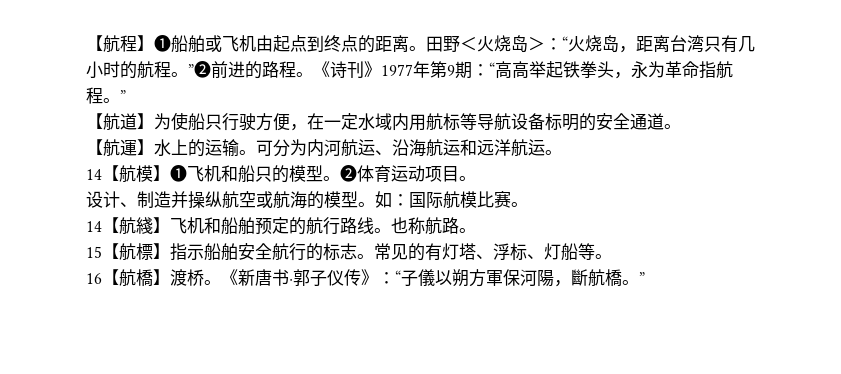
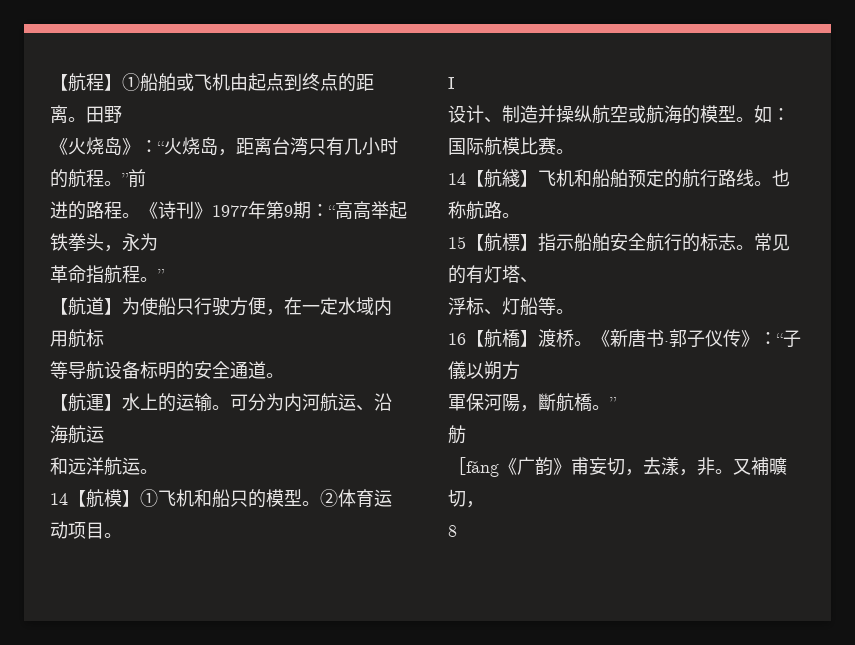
- 【航程】❶船舶或飞机由起点到终点的距离。
+ 【航程】①船舶或飞机由起点到终点的距离。
- 田野＜火烧岛＞：“火烧岛，距离台湾只有几小时的航程。”❷前进的路程。
+ 田野
+ 《火烧岛》：“火烧岛，距离台湾只有几小时的航程。”前
+ 进的路程。
- 《诗刊》1977年第9期：“高高举起铁拳头，永为革命指航程。”
+ 《诗刊》1977年第9期：“高高举起铁拳头，永为
+ 革命指航程。”
- 【航道】为使船只行驶方便，在一定水域内用航标等导航设备标明的安全通道。
+ 【航道】为使船只行驶方便，在一定水域内用航标
+ 等导航设备标明的安全通道。
- 可分为内河航运、沿海航运和远洋航运。
+ 可分为内河航运、沿海航运
+ 和远洋航运。
- 14【航模】❶飞机和船只的模型。
+ 14【航模】①飞机和船只的模型。
- ❷体育运动项目。
+ ②体育运动项目。
+ I
- 常见的有灯塔、浮标、灯船等。
+ 常见的有灯塔、
+ 浮标、灯船等。
- 《新唐书·郭子仪传》：“子儀以朔方軍保河陽，斷航橋。”
+ 《新唐书·郭子仪传》：“子儀以朔方
+ 軍保河陽，斷航橋。”
+ 舫
+ ［fǎng《广韵》甫妄切，去漾，非。又補曠切，
+ 8

